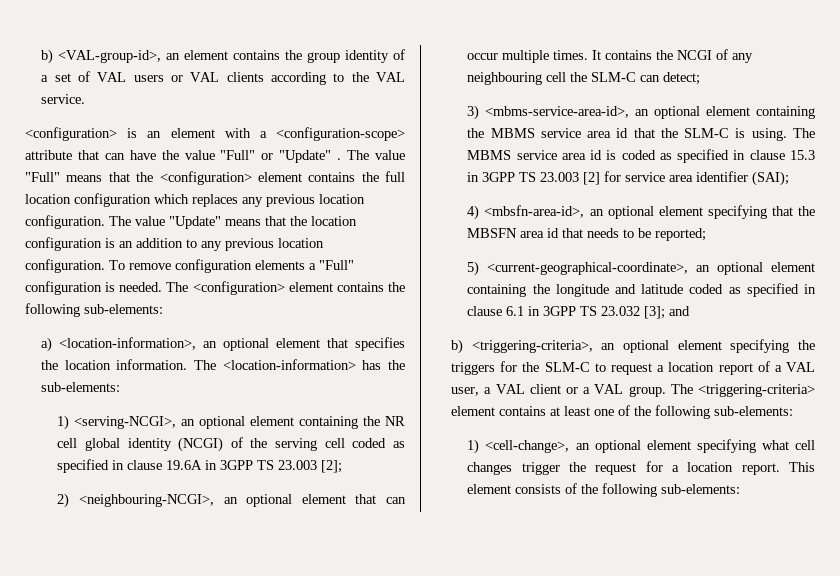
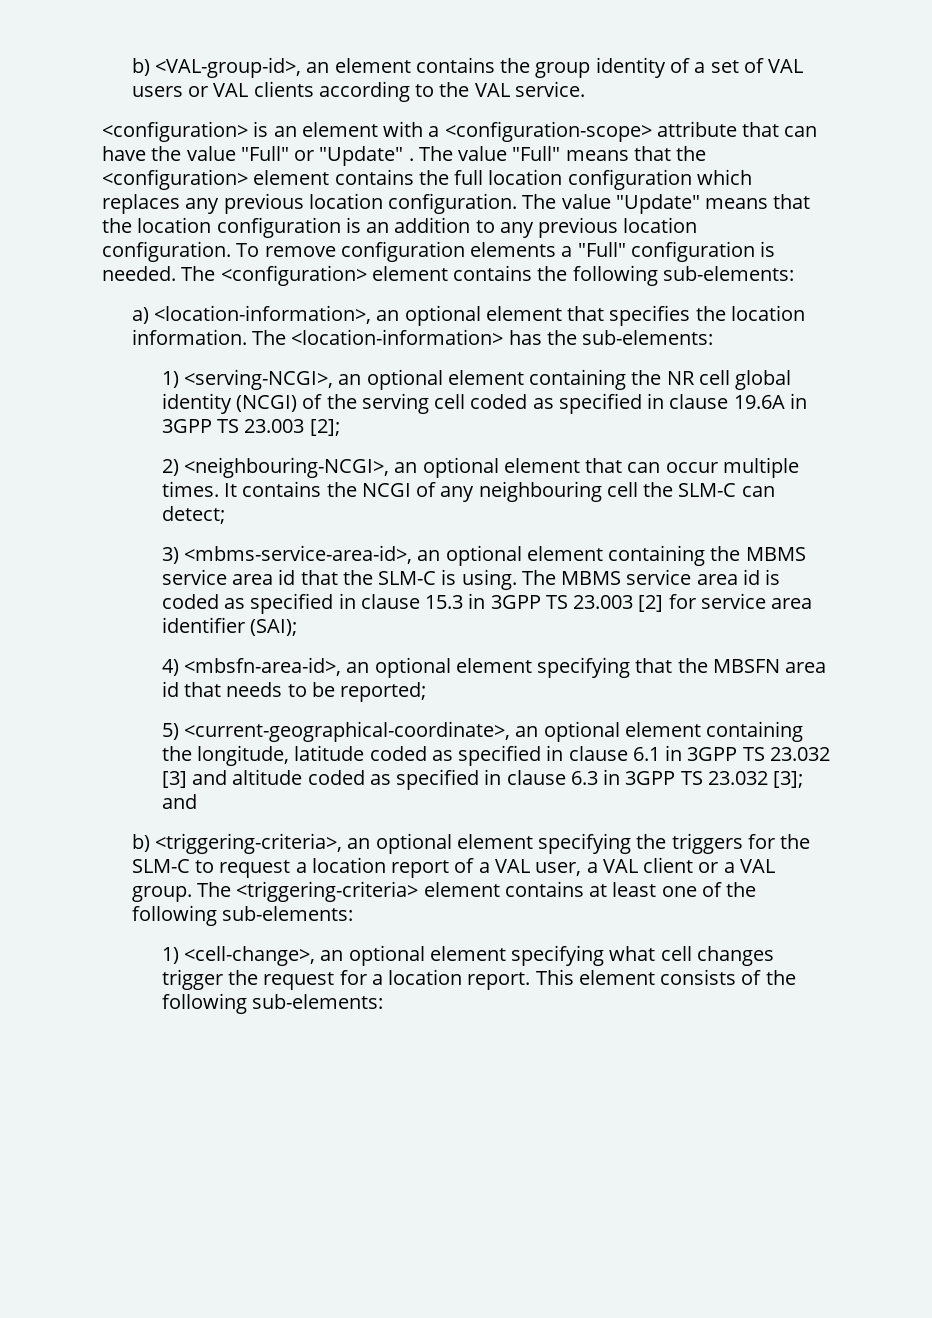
- 5) <current-geographical-coordinate>, an optional element containing the longitude and latitude coded as specified in clause 6.1 in 3GPP TS 23.032 [3]; and
+ 5) <current-geographical-coordinate>, an optional element containing the longitude, latitude coded as specified in clause 6.1 in 3GPP TS 23.032 [3] and altitude coded as specified in clause 6.3 in 3GPP TS 23.032 [3]; and

